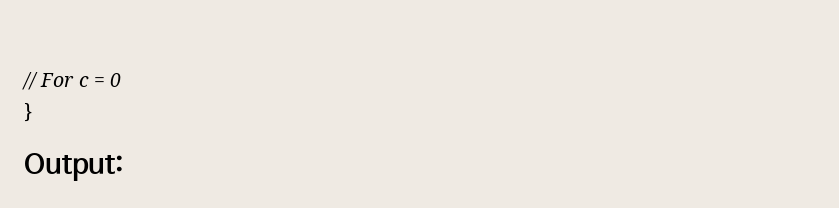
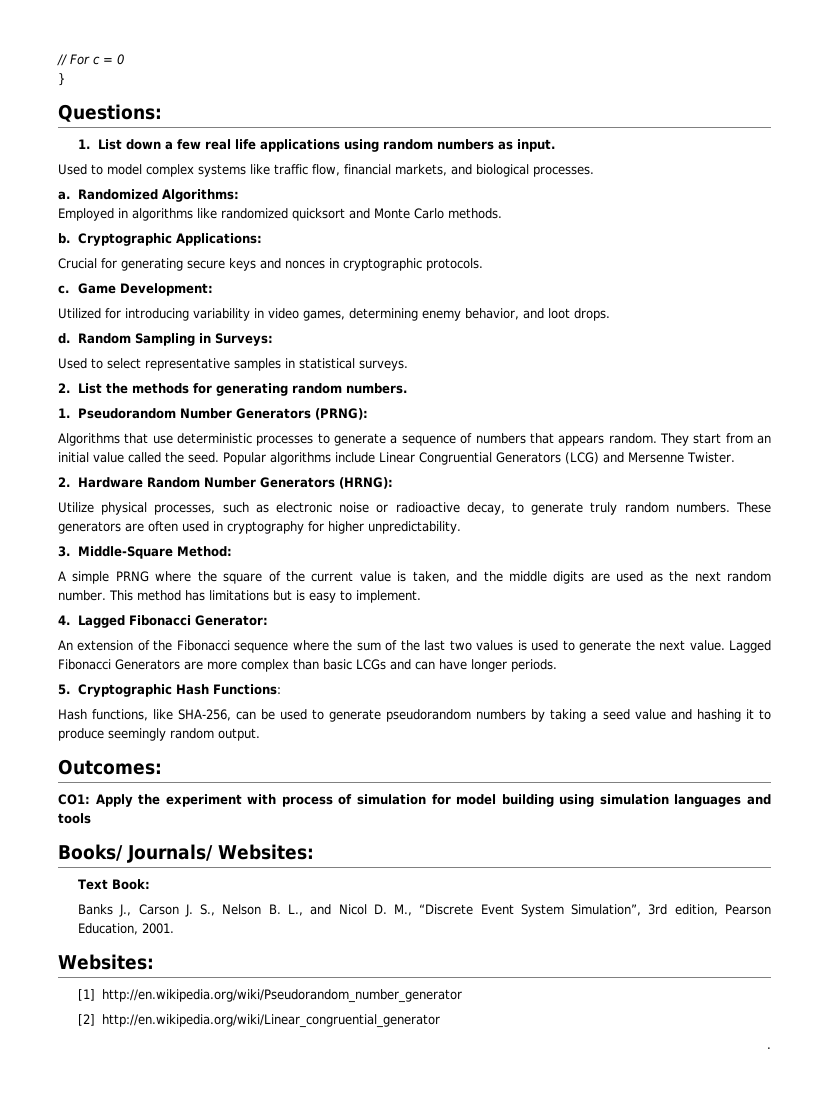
- Output:
+ Questions:
+ 1. List down a few real life applications using random numbers as input.
+ Used to model complex systems like traffic flow, financial markets, and biological processes.
+ a. Randomized Algorithms:
+ Employed in algorithms like randomized quicksort and Monte Carlo methods.
+ b. Cryptographic Applications:
+ Crucial for generating secure keys and nonces in cryptographic protocols.
+ c. Game Development:
+ Utilized for introducing variability in video games, determining enemy behavior, and loot drops.
+ d. Random Sampling in Surveys:
+ Used to select representative samples in statistical surveys.
+ 2. List the methods for generating random numbers.
+ 1. Pseudorandom Number Generators (PRNG):
+ Algorithms that use deterministic processes to generate a sequence of numbers that appears random. They start from an initial value called the seed. Popular algorithms include Linear Congruential Generators (LCG) and Mersenne Twister.
+ 2. Hardware Random Number Generators (HRNG):
+ Utilize physical processes, such as electronic noise or radioactive decay, to generate truly random numbers. These generators are often used in cryptography for higher unpredictability.
+ 3. Middle-Square Method:
+ A simple PRNG where the square of the current value is taken, and the middle digits are used as the next random number. This method has limitations but is easy to implement.
+ 4. Lagged Fibonacci Generator:
+ An extension of the Fibonacci sequence where the sum of the last two values is used to generate the next value. Lagged Fibonacci Generators are more complex than basic LCGs and can have longer periods.
+ 5. Cryptographic Hash Functions:
+ Hash functions, like SHA-256, can be used to generate pseudorandom numbers by taking a seed value and hashing it to produce seemingly random output.
+ Outcomes:
+ CO1: Apply the experiment with process of simulation for model building using simulation languages and tools
+ Books/ Journals/ Websites:
+ Text Book:
+ Banks J., Carson J. S., Nelson B. L., and Nicol D. M., “Discrete Event System Simulation”, 3rd edition, Pearson Education, 2001.
+ Websites:
+ [1] http://en.wikipedia.org/wiki/Pseudorandom_number_generator
+ [2] http://en.wikipedia.org/wiki/Linear_congruential_generator
+ .

